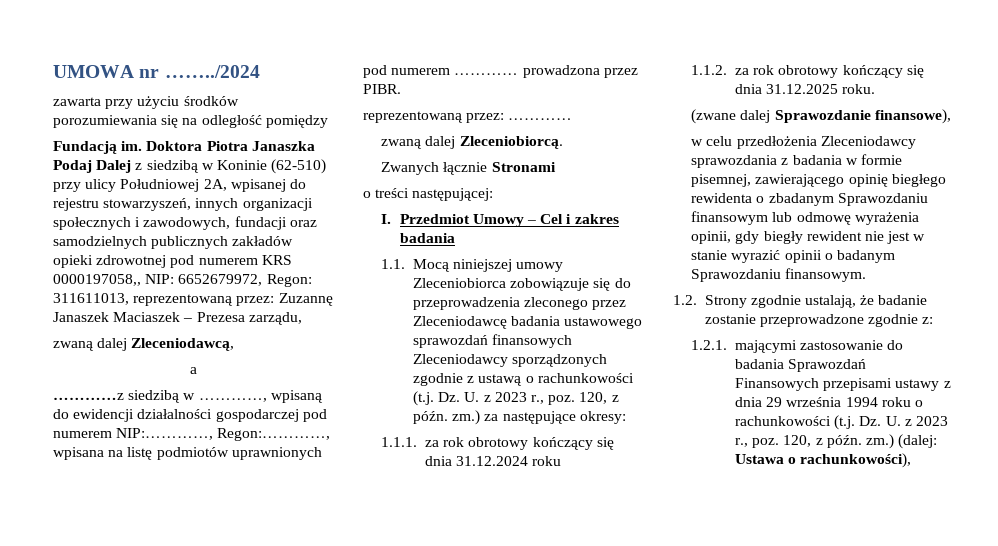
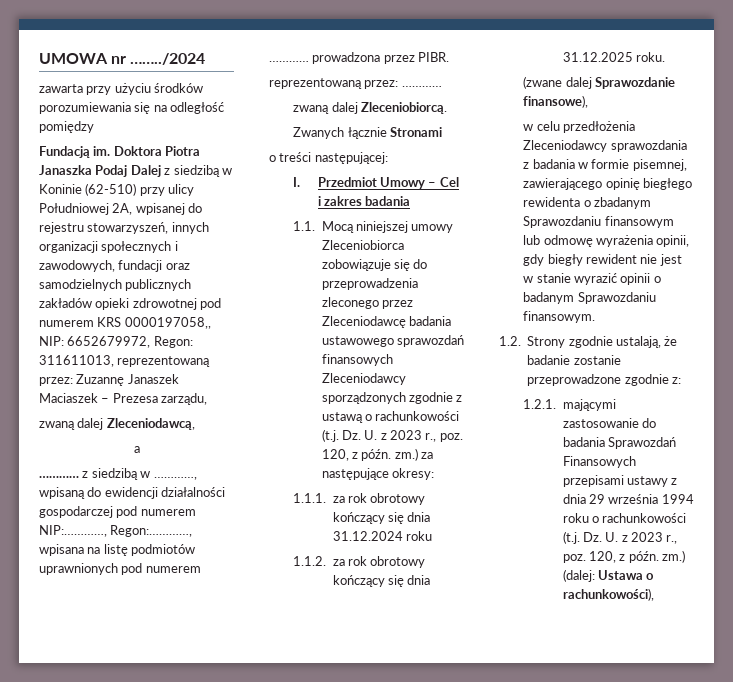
- …………z siedzibą w …………, wpisaną do ewidencji działalności gospodarczej pod numerem NIP:…………, Regon:…………, wpisana na listę podmiotów uprawnionych pod numerem ………… prowadzona przez PIBR.
+ ………… z siedzibą w …………, wpisaną do ewidencji działalności gospodarczej pod numerem NIP:…………, Regon:…………, wpisana na listę podmiotów uprawnionych pod numerem ………… prowadzona przez PIBR.

